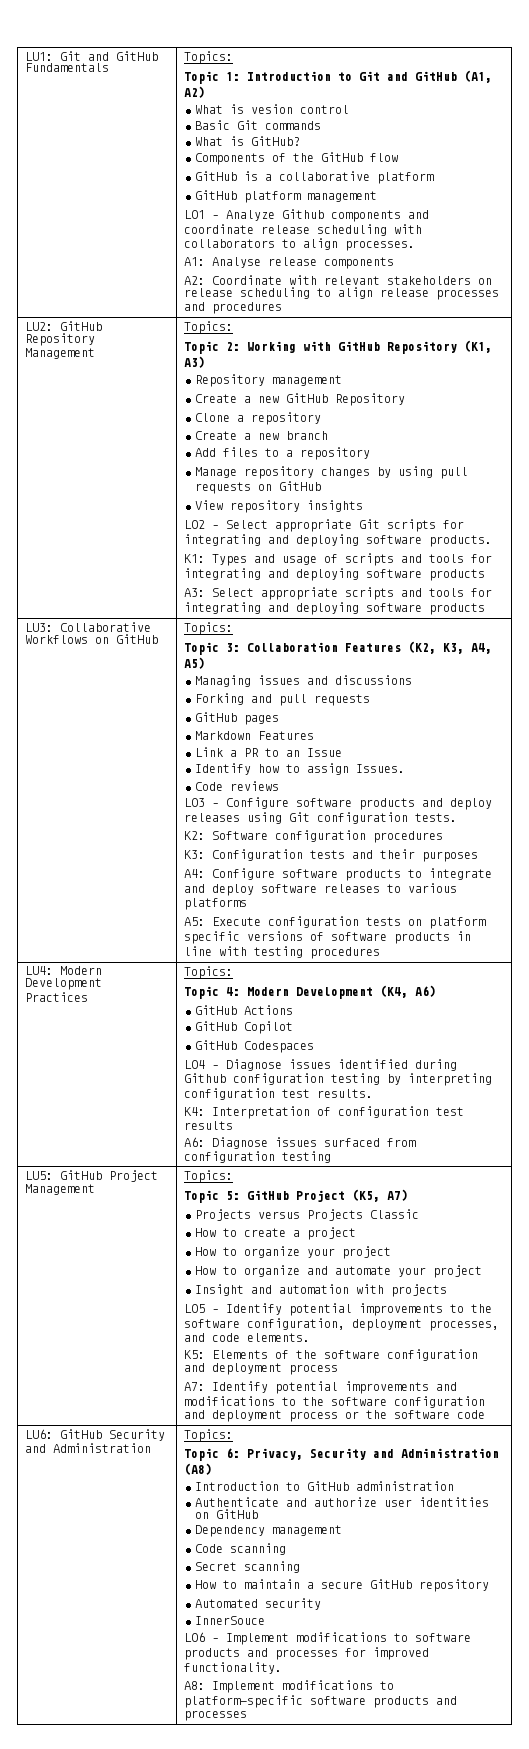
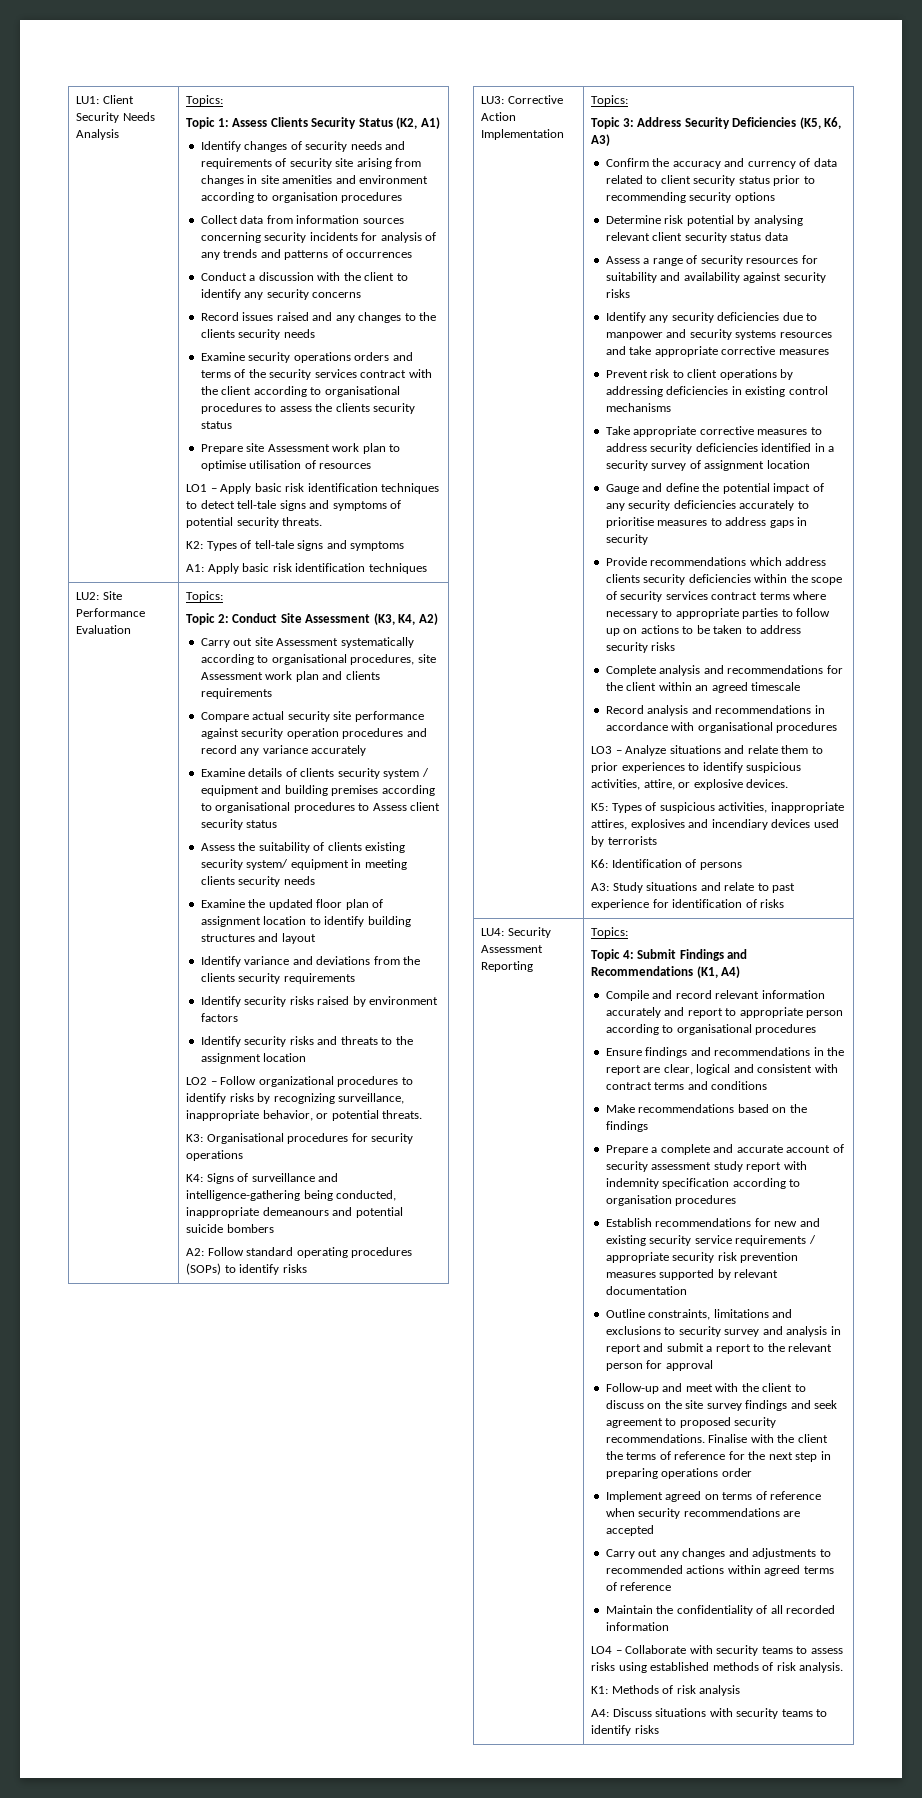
- LU1: Git and GitHub Fundamentals
+ LU1: Client Security Needs Analysis
- Topic 1: Introduction to Git and GitHub (A1, A2)
- What is vesion control
- Basic Git commands
- What is GitHub?
- Components of the GitHub flow
- GitHub is a collaborative platform
- GitHub platform management
- LO1 – Analyze Github components and coordinate release scheduling with collaborators to align processes.
- A1: Analyse release components
- A2: Coordinate with relevant stakeholders on release scheduling to align release processes and procedures
- LU2: GitHub Repository Management | Topics:
- Topic 2: Working with GitHub Repository (K1, A3)
- Repository management
- Create a new GitHub Repository
- Clone a repository
- Create a new branch
- Add files to a repository
- Manage repository changes by using pull requests on GitHub
- View repository insights
- LO2 – Select appropriate Git scripts for integrating and deploying software products.
- K1: Types and usage of scripts and tools for integrating and deploying software products
- A3: Select appropriate scripts and tools for integrating and deploying software products
- LU3: Collaborative Workflows on GitHub | Topics:
- Topic 3: Collaboration Features (K2, K3, A4, A5)
- Managing issues and discussions
- Forking and pull requests
- GitHub pages
- Markdown Features
- Link a PR to an Issue
- Identify how to assign Issues.
- Code reviews
- LO3 – Configure software products and deploy releases using Git configuration tests.
- K2: Software configuration procedures
- K3: Configuration tests and their purposes
- A4: Configure software products to integrate and deploy software releases to various platforms
- A5: Execute configuration tests on platform specific versions of software products in line with testing procedures
- LU4: Modern Development Practices | Topics:
- Topic 4: Modern Development (K4, A6)
- GitHub Actions
- GitHub Copilot
- GitHub Codespaces
- LO4 – Diagnose issues identified during Github configuration testing by interpreting configuration test results.
- K4: Interpretation of configuration test results
- A6: Diagnose issues surfaced from configuration testing
- LU5: GitHub Project Management | Topics:
- Topic 5: GitHub Project (K5, A7)
- Projects versus Projects Classic
- How to create a project
- How to organize your project
- How to organize and automate your project
- Insight and automation with projects
- LO5 – Identify potential improvements to the software configuration, deployment processes, and code elements.
- K5: Elements of the software configuration and deployment process
- A7: Identify potential improvements and modifications to the software configuration and deployment process or the software code
- LU6: GitHub Security and Administration | Topics:
- Topic 6: Privacy, Security and Administration (A8)
- Introduction to GitHub administration
- Authenticate and authorize user identities on GitHub
- Dependency management
- Code scanning
- Secret scanning
- How to maintain a secure GitHub repository
- Automated security
- InnerSouce
- LO6 – Implement modifications to software products and processes for improved functionality.
- A8: Implement modifications to platform-specific software products and processes
+ Topic 1: Assess Clients Security Status (K2, A1)
+ Identify changes of security needs and requirements of security site arising from changes in site amenities and environment according to organisation procedures
+ Collect data from information sources concerning security incidents for analysis of any trends and patterns of occurrences
+ Conduct a discussion with the client to identify any security concerns
+ Record issues raised and any changes to the clients security needs
+ Examine security operations orders and terms of the security services contract with the client according to organisational procedures to assess the clients security status
+ Prepare site Assessment work plan to optimise utilisation of resources
+ LO1 – Apply basic risk identification techniques to detect tell-tale signs and symptoms of potential security threats.
+ K2: Types of tell-tale signs and symptoms
+ A1: Apply basic risk identification techniques
+ LU2: Site Performance Evaluation | Topics:
+ Topic 2: Conduct Site Assessment (K3, K4, A2)
+ Carry out site Assessment systematically according to organisational procedures, site Assessment work plan and clients requirements
+ Compare actual security site performance against security operation procedures and record any variance accurately
+ Examine details of clients security system / equipment and building premises according to organisational procedures to Assess client security status
+ Assess the suitability of clients existing security system/ equipment in meeting clients security needs
+ Examine the updated floor plan of assignment location to identify building structures and layout
+ Identify variance and deviations from the clients security requirements
+ Identify security risks raised by environment factors
+ Identify security risks and threats to the assignment location
+ LO2 – Follow organizational procedures to identify risks by recognizing surveillance, inappropriate behavior, or potential threats.
+ K3: Organisational procedures for security operations
+ K4: Signs of surveillance and intelligence-gathering being conducted, inappropriate demeanours and potential suicide bombers
+ A2: Follow standard operating procedures (SOPs) to identify risks
+ LU3: Corrective Action Implementation | Topics:
+ Topic 3: Address Security Deficiencies (K5, K6, A3)
+ Confirm the accuracy and currency of data related to client security status prior to recommending security options
+ Determine risk potential by analysing relevant client security status data
+ Assess a range of security resources for suitability and availability against security risks
+ Identify any security deficiencies due to manpower and security systems resources and take appropriate corrective measures
+ Prevent risk to client operations by addressing deficiencies in existing control mechanisms
+ Take appropriate corrective measures to address security deficiencies identified in a security survey of assignment location
+ Gauge and define the potential impact of any security deficiencies accurately to prioritise measures to address gaps in security
+ Provide recommendations which address clients security deficiencies within the scope of security services contract terms where necessary to appropriate parties to follow up on actions to be taken to address security risks
+ Complete analysis and recommendations for the client within an agreed timescale
+ Record analysis and recommendations in accordance with organisational procedures
+ LO3 – Analyze situations and relate them to prior experiences to identify suspicious activities, attire, or explosive devices.
+ K5: Types of suspicious activities, inappropriate attires, explosives and incendiary devices used by terrorists
+ K6: Identification of persons
+ A3: Study situations and relate to past experience for identification of risks
+ LU4: Security Assessment Reporting | Topics:
+ Topic 4: Submit Findings and Recommendations (K1, A4)
+ Compile and record relevant information accurately and report to appropriate person according to organisational procedures
+ Ensure findings and recommendations in the report are clear, logical and consistent with contract terms and conditions
+ Make recommendations based on the findings
+ Prepare a complete and accurate account of security assessment study report with indemnity specification according to organisation procedures
+ Establish recommendations for new and existing security service requirements / appropriate security risk prevention measures supported by relevant documentation
+ Outline constraints, limitations and exclusions to security survey and analysis in report and submit a report to the relevant person for approval
+ Follow-up and meet with the client to discuss on the site survey findings and seek agreement to proposed security recommendations. Finalise with the client the terms of reference for the next step in preparing operations order
+ Implement agreed on terms of reference when security recommendations are accepted
+ Carry out any changes and adjustments to recommended actions within agreed terms of reference
+ Maintain the confidentiality of all recorded information
+ LO4 – Collaborate with security teams to assess risks using established methods of risk analysis.
+ K1: Methods of risk analysis
+ A4: Discuss situations with security teams to identify risks

